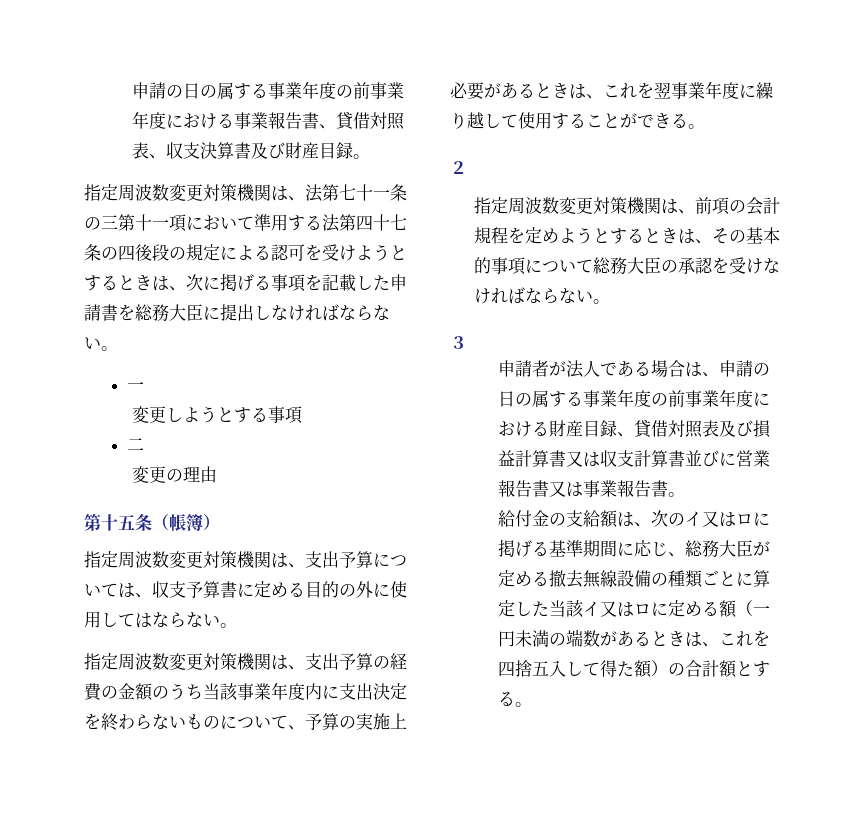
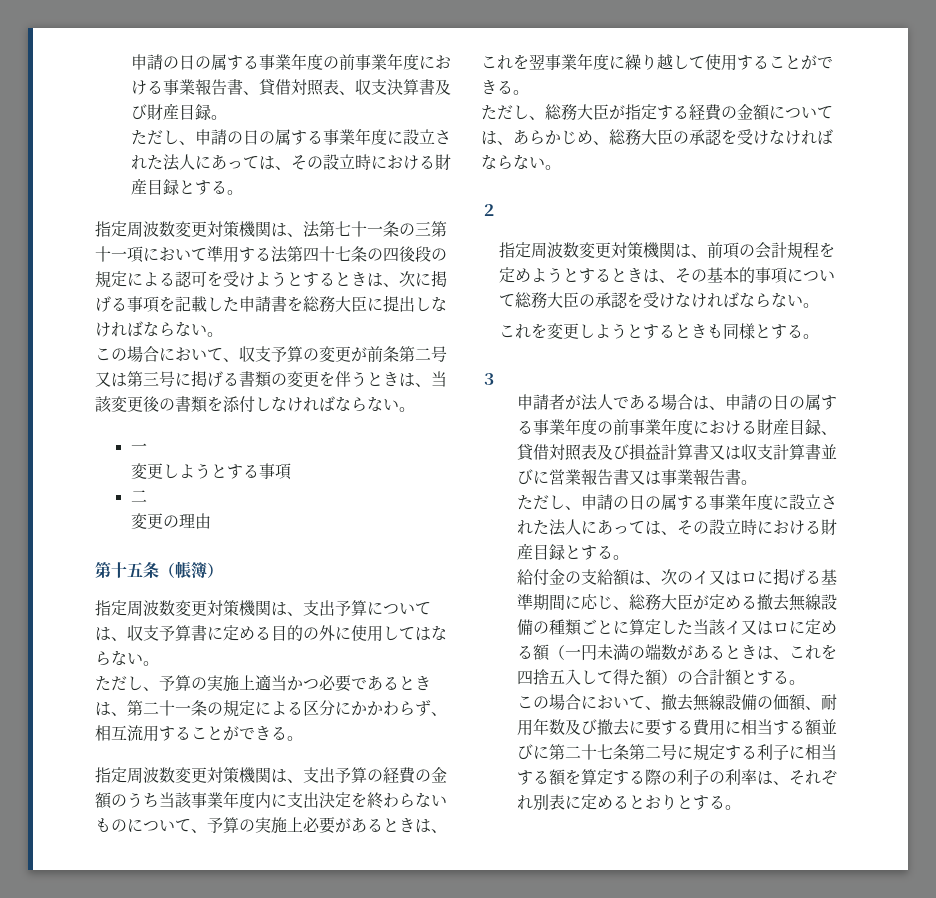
  申請の日の属する事業年度の前事業年度における事業報告書、貸借対照表、収支決算書及び財産目録。
+ ただし、申請の日の属する事業年度に設立された法人にあっては、その設立時における財産目録とする。
+ この場合において、収支予算の変更が前条第二号又は第三号に掲げる書類の変更を伴うときは、当該変更後の書類を添付しなければならない。
+ ただし、予算の実施上適当かつ必要であるときは、第二十一条の規定による区分にかかわらず、相互流用することができる。
+ ただし、総務大臣が指定する経費の金額については、あらかじめ、総務大臣の承認を受けなければならない。
+ これを変更しようとするときも同様とする。
  申請者が法人である場合は、申請の日の属する事業年度の前事業年度における財産目録、貸借対照表及び損益計算書又は収支計算書並びに営業報告書又は事業報告書。
+ ただし、申請の日の属する事業年度に設立された法人にあっては、その設立時における財産目録とする。
+ この場合において、撤去無線設備の価額、耐用年数及び撤去に要する費用に相当する額並びに第二十七条第二号に規定する利子に相当する額を算定する際の利子の利率は、それぞれ別表に定めるとおりとする。

